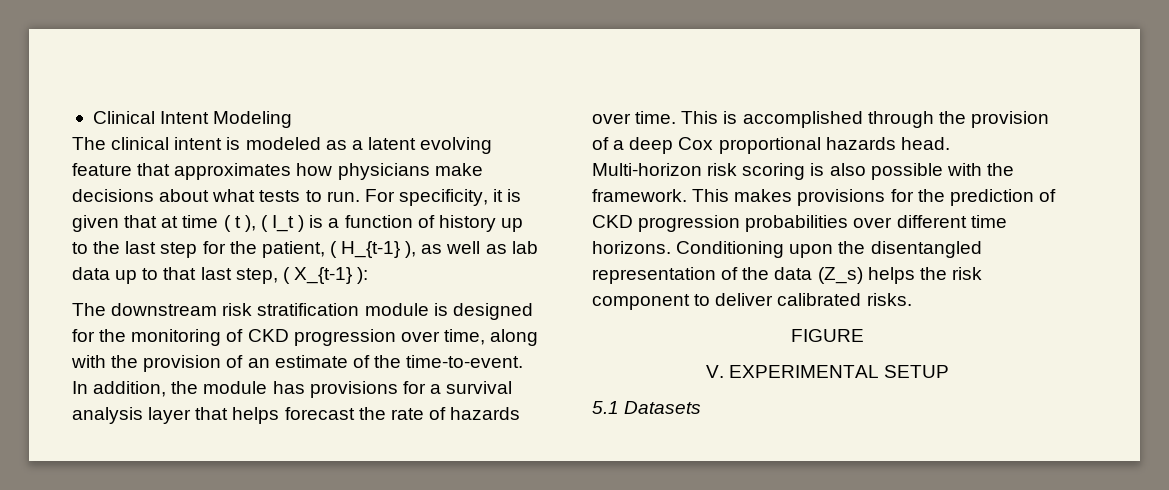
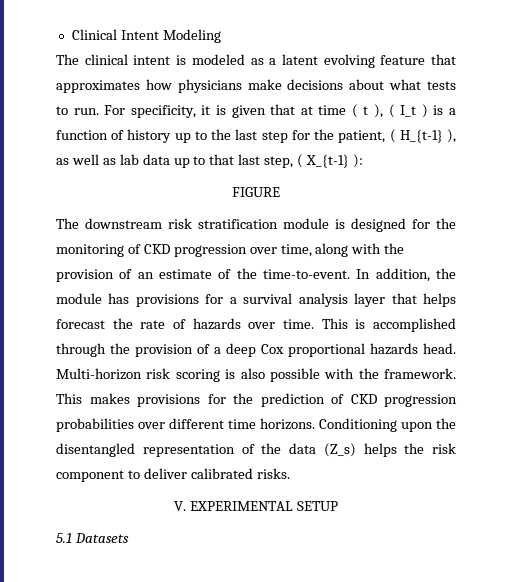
+ FIGURE
- FIGURE

